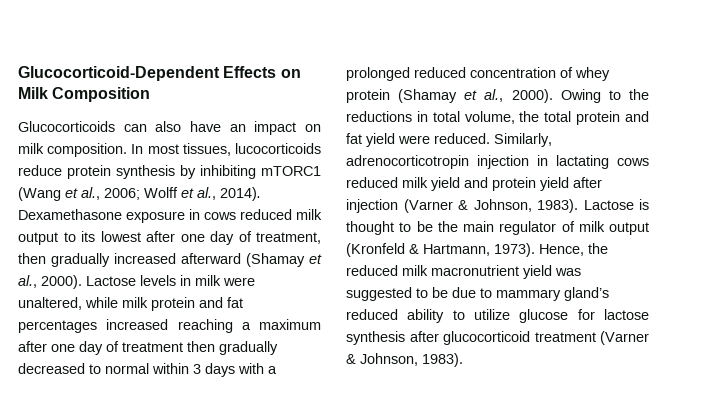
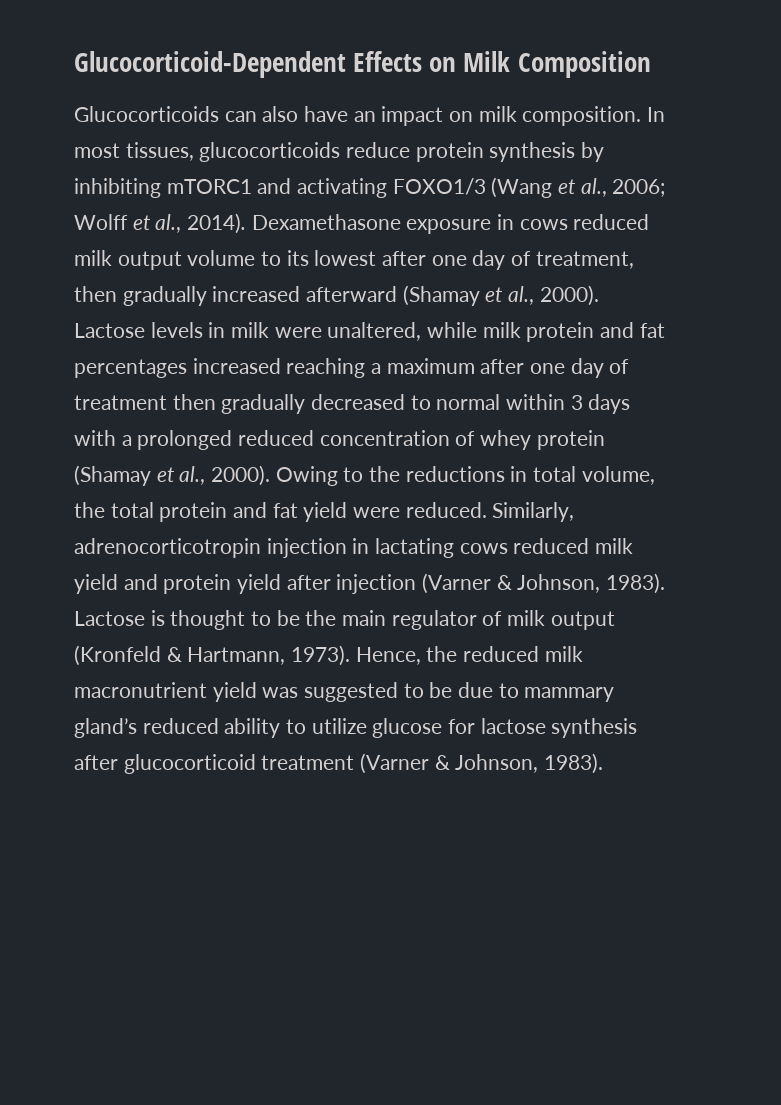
- In most tissues, lucocorticoids reduce protein synthesis by inhibiting mTORC1 (Wang et al., 2006; Wolff et al., 2014).
+ In most tissues, glucocorticoids reduce protein synthesis by inhibiting mTORC1 and activating FOXO1/3 (Wang et al., 2006; Wolff et al., 2014).
- Dexamethasone exposure in cows reduced milk output to its lowest after one day of treatment, then gradually increased afterward (Shamay et al., 2000).
+ Dexamethasone exposure in cows reduced milk output volume to its lowest after one day of treatment, then gradually increased afterward (Shamay et al., 2000).

